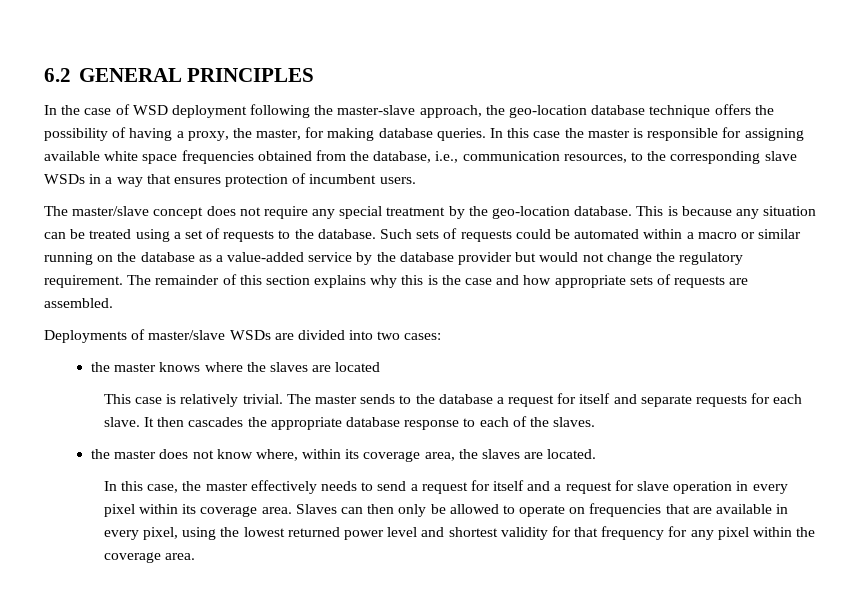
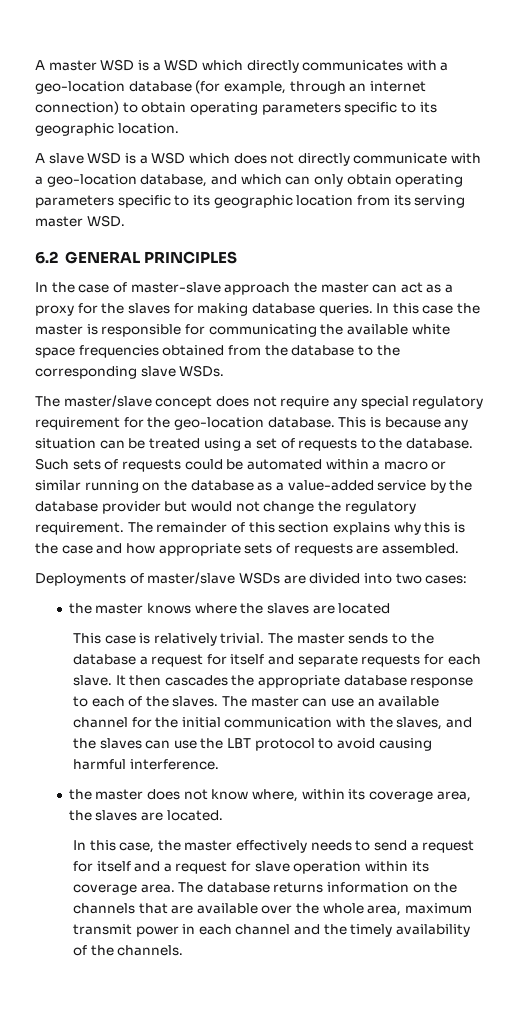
+ A master WSD is a WSD which directly communicates with a geo-location database (for example, through an internet connection) to obtain operating parameters specific to its geographic location.
+ A slave WSD is a WSD which does not directly communicate with a geo-location database, and which can only obtain operating parameters specific to its geographic location from its serving master WSD.
- In the case of WSD deployment following the master-slave approach, the geo-location database technique offers the possibility of having a proxy, the master, for making database queries.
+ In the case of master-slave approach the master can act as a proxy for the slaves for making database queries.
- In this case the master is responsible for assigning available white space frequencies obtained from the database, i.e., communication resources, to the corresponding slave WSDs in a way that ensures protection of incumbent users.
+ In this case the master is responsible for communicating the available white space frequencies obtained from the database to the corresponding slave WSDs.
- The master/slave concept does not require any special treatment by the geo-location database.
+ The master/slave concept does not require any special regulatory requirement for the geo-location database.
+ The master can use an available channel for the initial communication with the slaves, and the slaves can use the LBT protocol to avoid causing harmful interference.
- In this case, the master effectively needs to send a request for itself and a request for slave operation in every pixel within its coverage area.
+ In this case, the master effectively needs to send a request for itself and a request for slave operation within its coverage area.
- Slaves can then only be allowed to operate on frequencies that are available in every pixel, using the lowest returned power level and shortest validity for that frequency for any pixel within the coverage area.
+ The database returns information on the channels that are available over the whole area, maximum transmit power in each channel and the timely availability of the channels.

